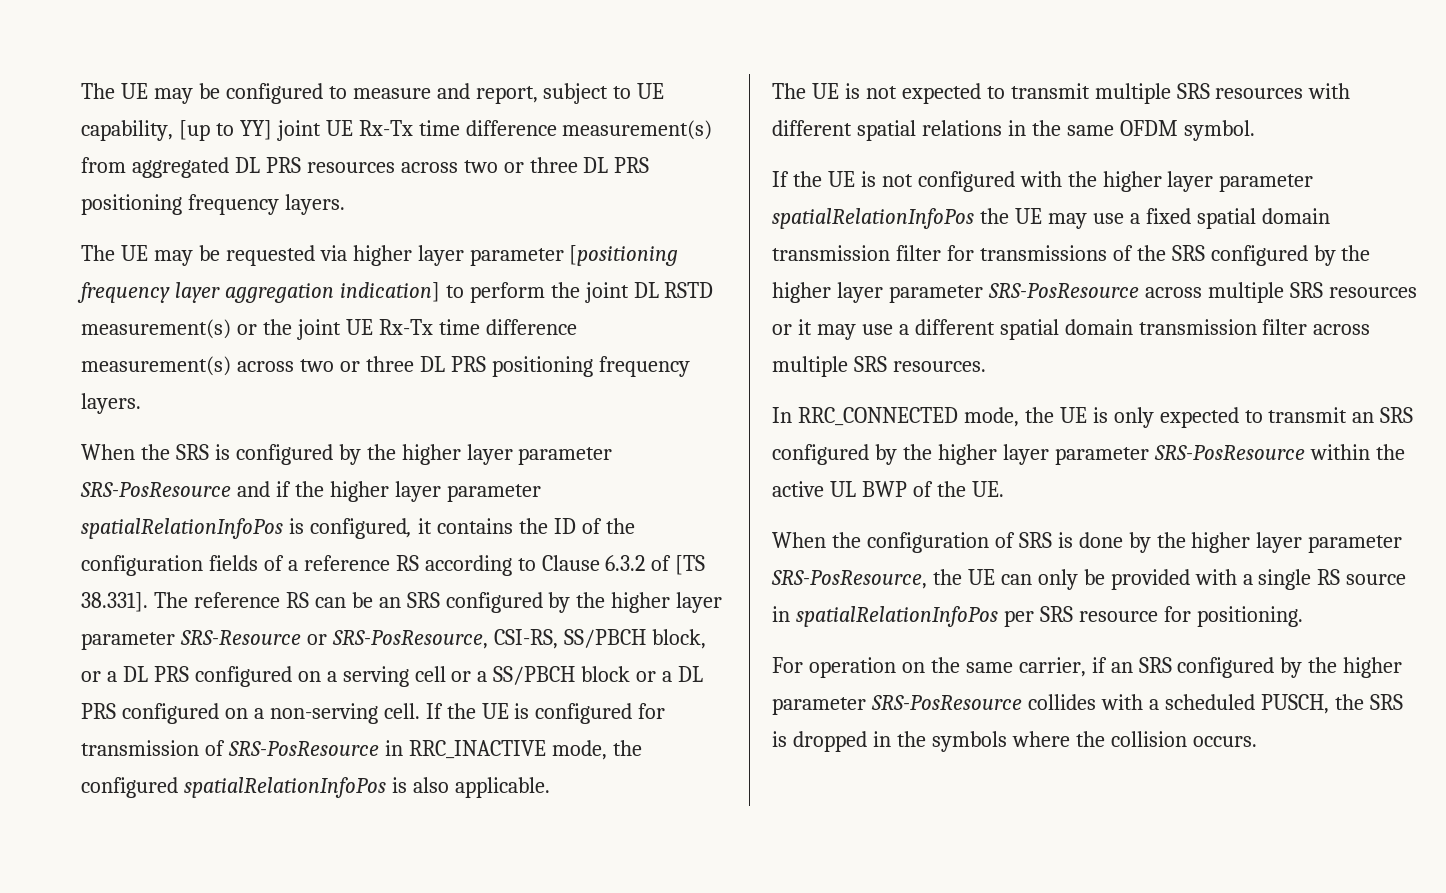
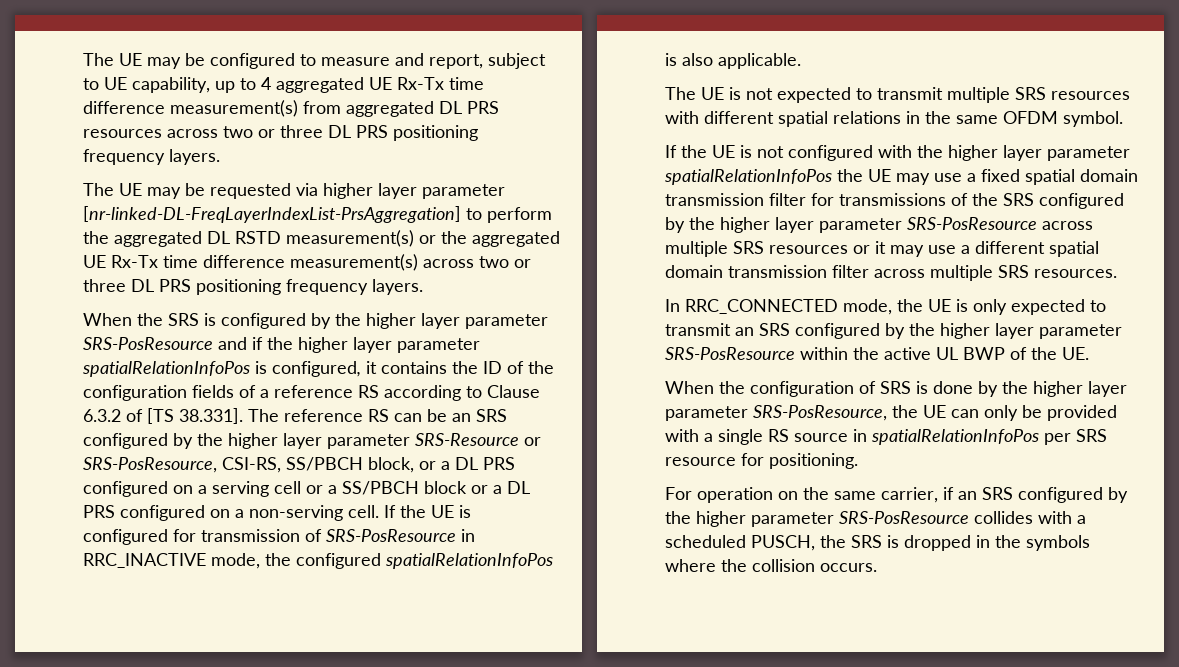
- The UE may be configured to measure and report, subject to UE capability, [up to YY] joint UE Rx-Tx time difference measurement(s) from aggregated DL PRS resources across two or three DL PRS positioning frequency layers.
+ The UE may be configured to measure and report, subject to UE capability, up to 4 aggregated UE Rx-Tx time difference measurement(s) from aggregated DL PRS resources across two or three DL PRS positioning frequency layers.
- The UE may be requested via higher layer parameter [positioning frequency layer aggregation indication] to perform the joint DL RSTD measurement(s) or the joint UE Rx-Tx time difference measurement(s) across two or three DL PRS positioning frequency layers.
+ The UE may be requested via higher layer parameter [nr-linked-DL-FreqLayerIndexList-PrsAggregation] to perform the aggregated DL RSTD measurement(s) or the aggregated UE Rx-Tx time difference measurement(s) across two or three DL PRS positioning frequency layers.

